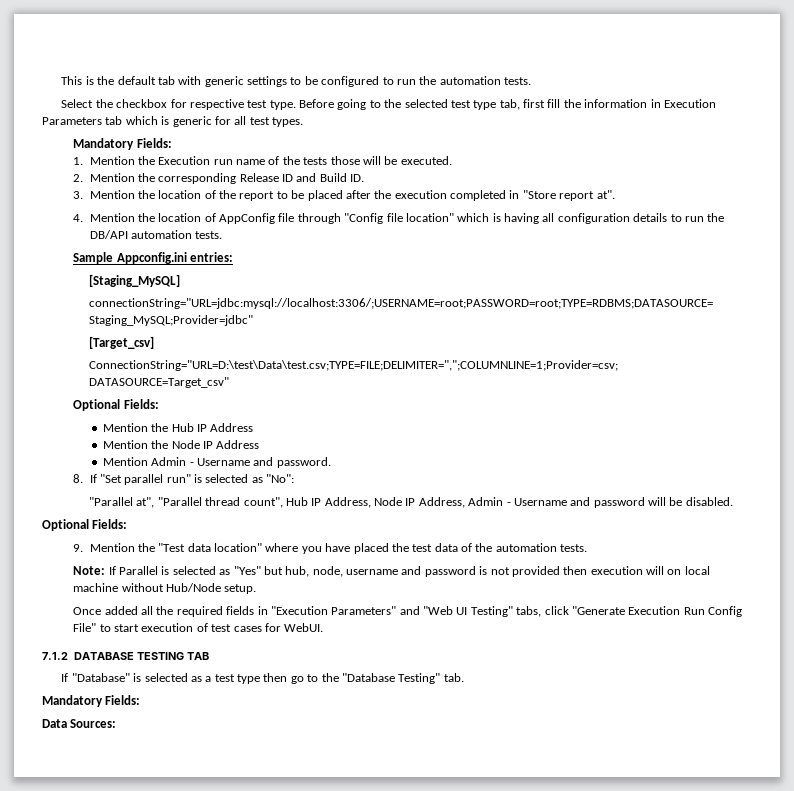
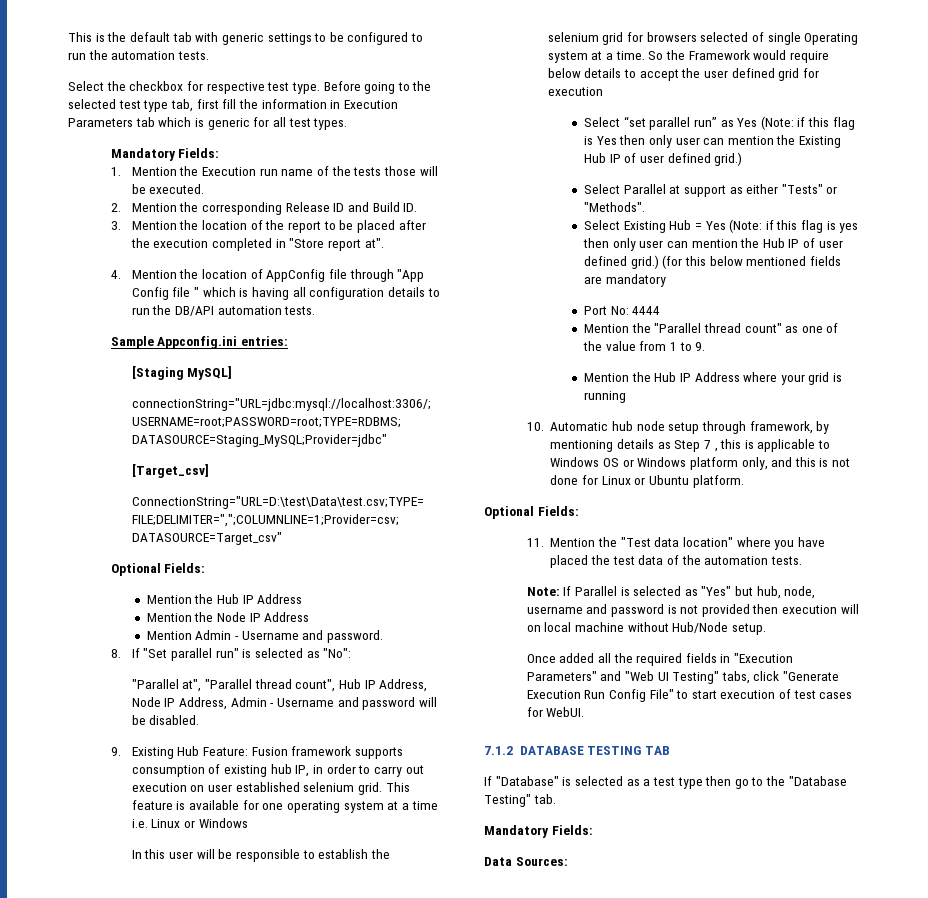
- 4. Mention the location of AppConfig file through "Config file location" which is having all configuration details to run the DB/API automation tests.
+ 4. Mention the location of AppConfig file through "App Config file " which is having all configuration details to run the DB/API automation tests.
- [Staging_MySQL]
+ [Staging MySQL]
  "Parallel at", "Parallel thread count", Hub IP Address, Node IP Address, Admin - Username and password will be disabled.
+ 9. Existing Hub Feature: Fusion framework supports consumption of existing hub IP, in order to carry out execution on user established selenium grid. This feature is available for one operating system at a time i.e. Linux or Windows
+ In this user will be responsible to establish the selenium grid for browsers selected of single Operating system at a time. So the Framework would require below details to accept the user defined grid for execution
+ Select “set parallel run” as Yes (Note: if this flag is Yes then only user can mention the Existing Hub IP of user defined grid.)
+ Select Parallel at support as either "Tests" or "Methods".
+ Select Existing Hub = Yes (Note: if this flag is yes then only user can mention the Hub IP of user defined grid.) (for this below mentioned fields are mandatory
+ Port No: 4444
+ Mention the "Parallel thread count" as one of the value from 1 to 9.
+ Mention the Hub IP Address where your grid is running
+ 10. Automatic hub node setup through framework, by mentioning details as Step 7 , this is applicable to Windows OS or Windows platform only, and this is not done for Linux or Ubuntu platform.
  Optional Fields:
- 9. Mention the "Test data location" where you have placed the test data of the automation tests.
+ 11. Mention the "Test data location" where you have placed the test data of the automation tests.

